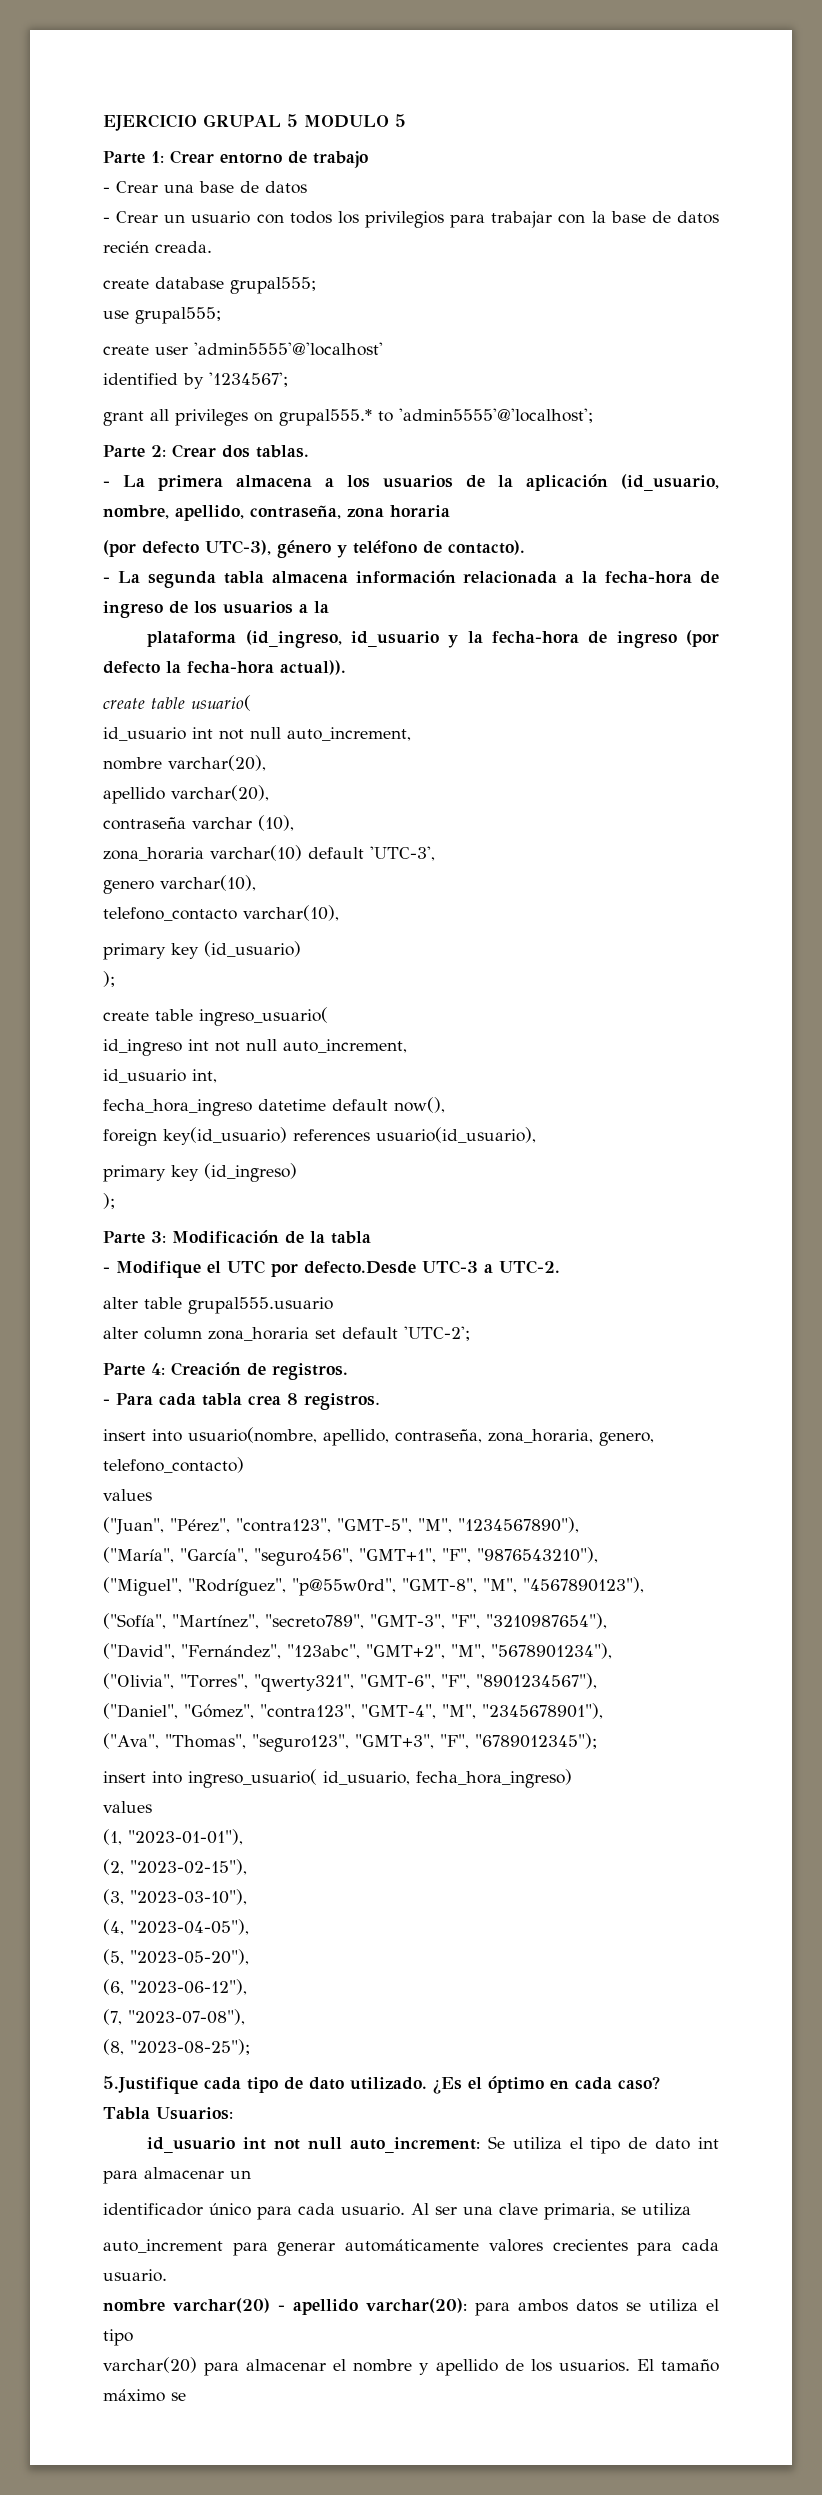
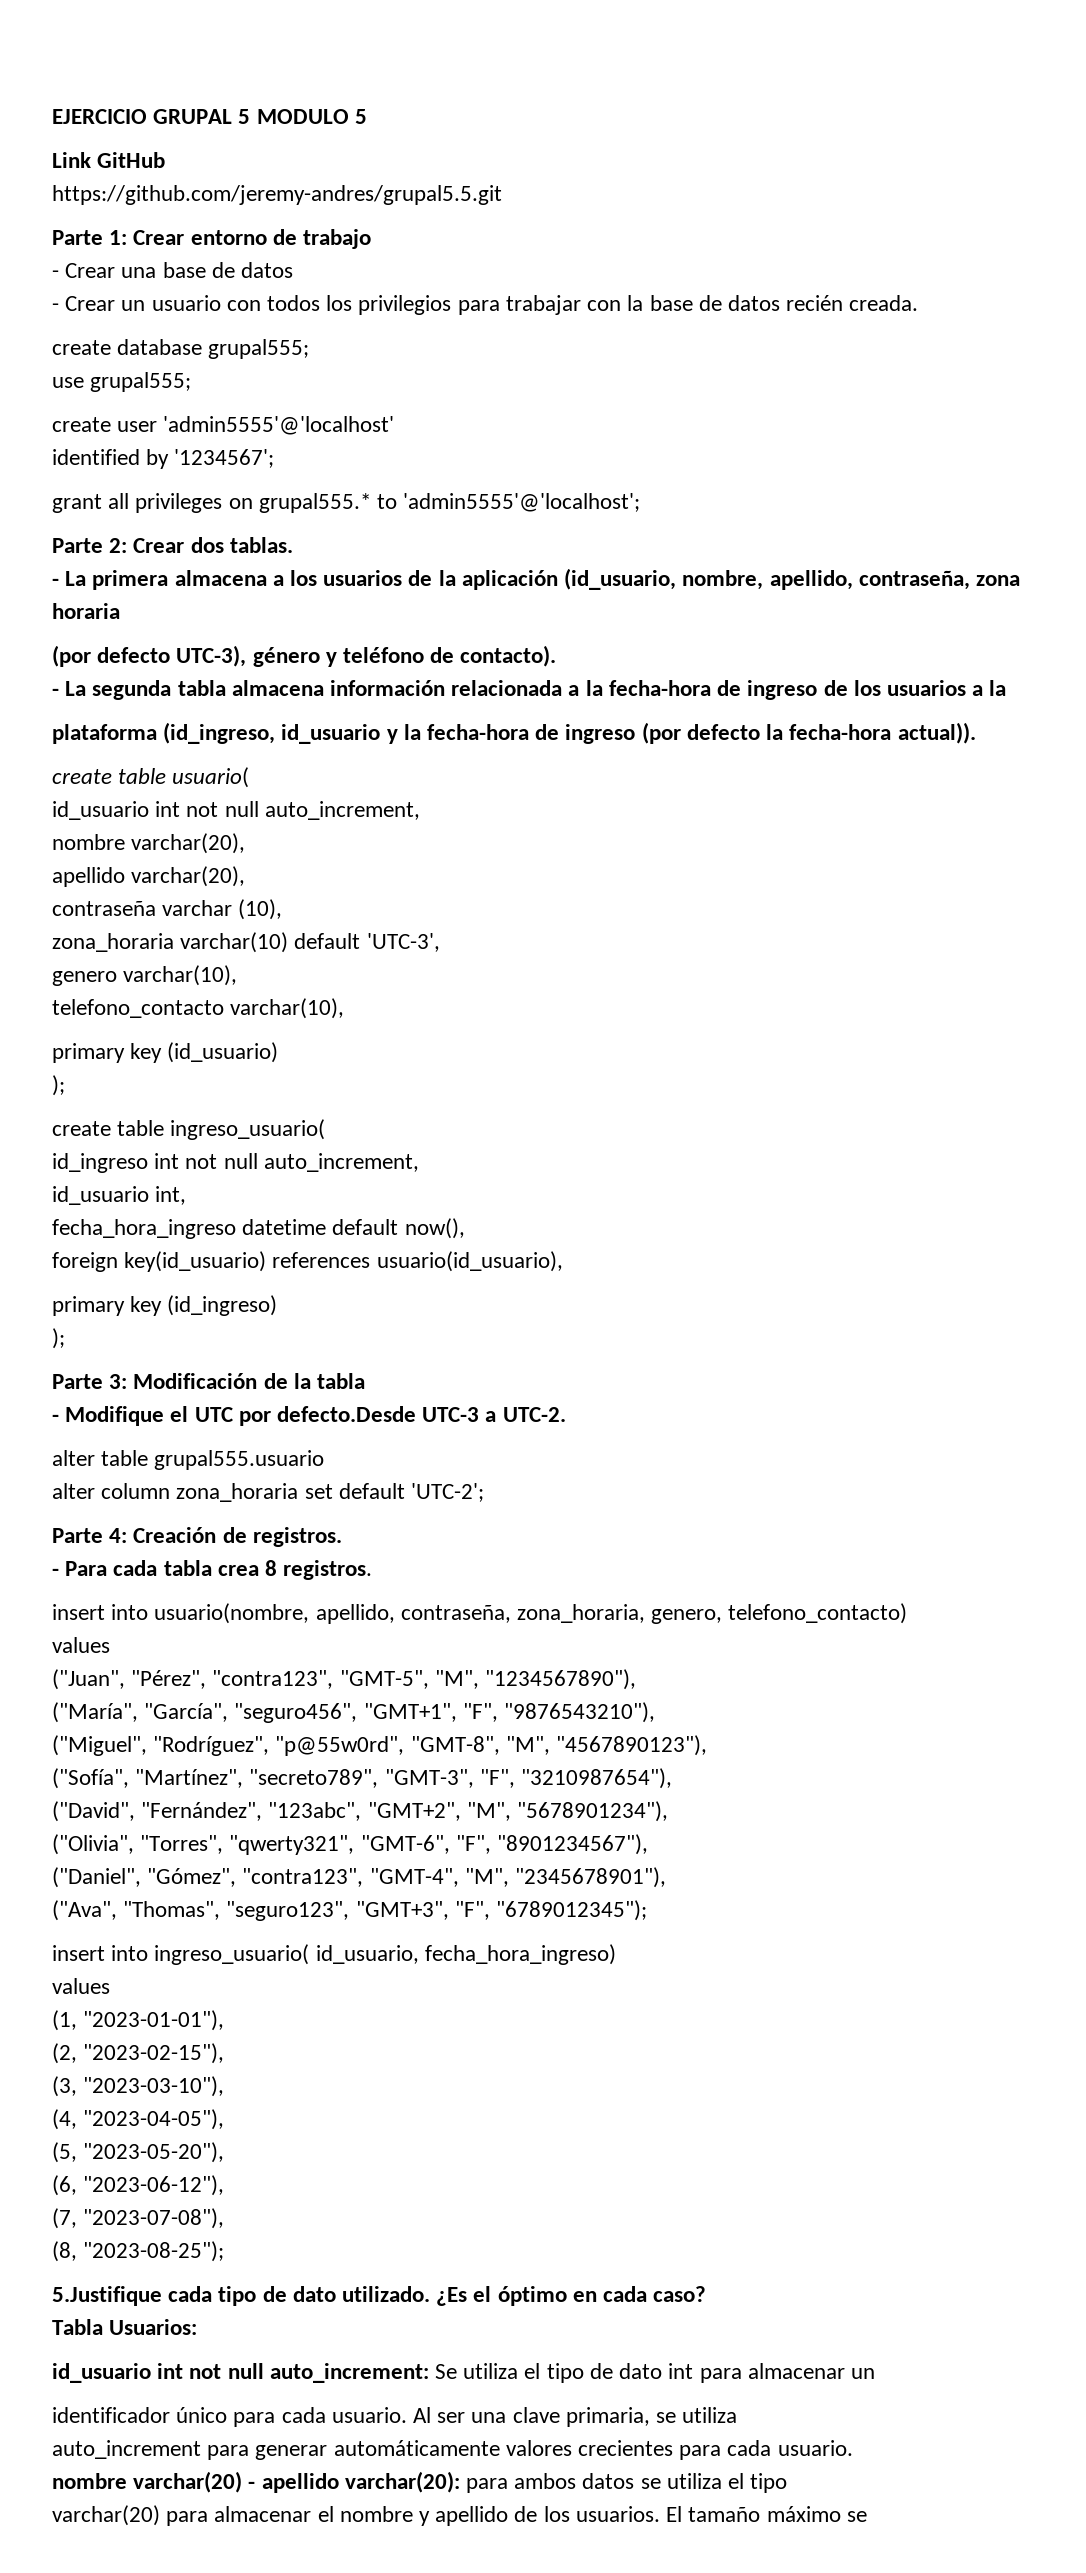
+ Link GitHub
+ https://github.com/jeremy-andres/grupal5.5.git

